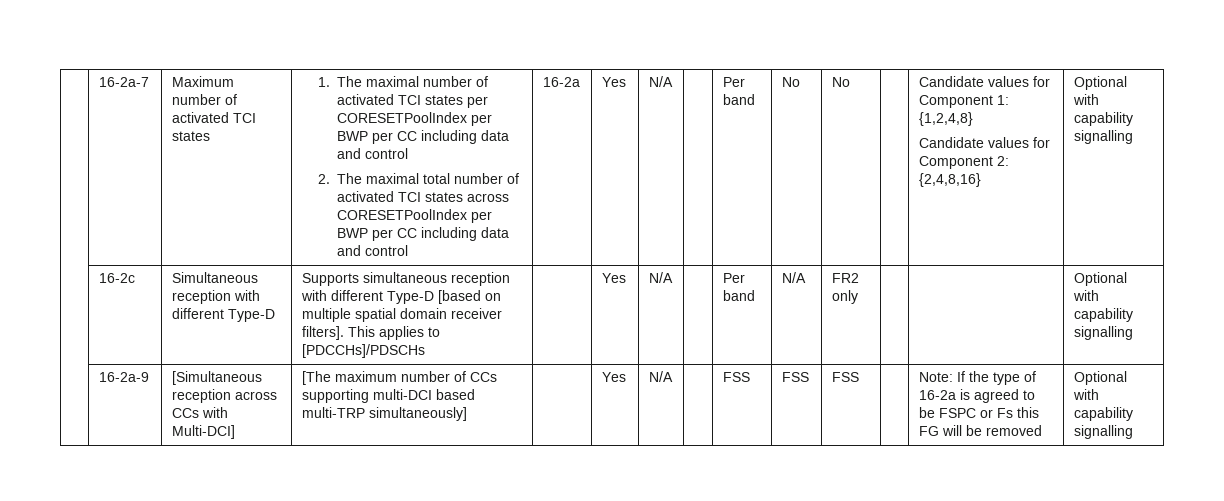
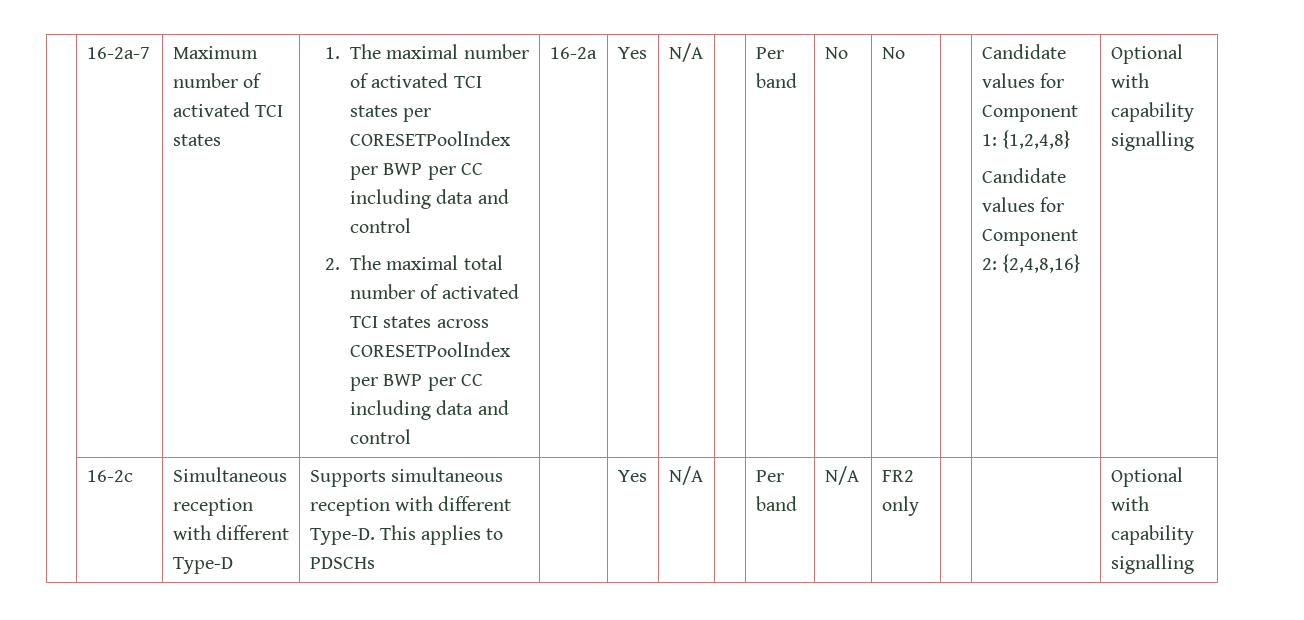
- | 16-2c | Simultaneous reception with different Type-D | Supports simultaneous reception with different Type-D [based on multiple spatial domain receiver filters]. This applies to [PDCCHs]/PDSCHs | | Yes | N/A | | Per band | N/A | FR2 only | | | Optional with capability signalling
+ | 16-2c | Simultaneous reception with different Type-D | Supports simultaneous reception with different Type-D. This applies to PDSCHs | | Yes | N/A | | Per band | N/A | FR2 only | | | Optional with capability signalling
- 16-2a-9 | [Simultaneous reception across CCs with Multi-DCI] | [The maximum number of CCs supporting multi-DCI based multi-TRP simultaneously] | | Yes | N/A | | FSS | FSS | FSS | | Note: If the type of 16-2a is agreed to be FSPC or Fs this FG will be removed | Optional with capability signalling

